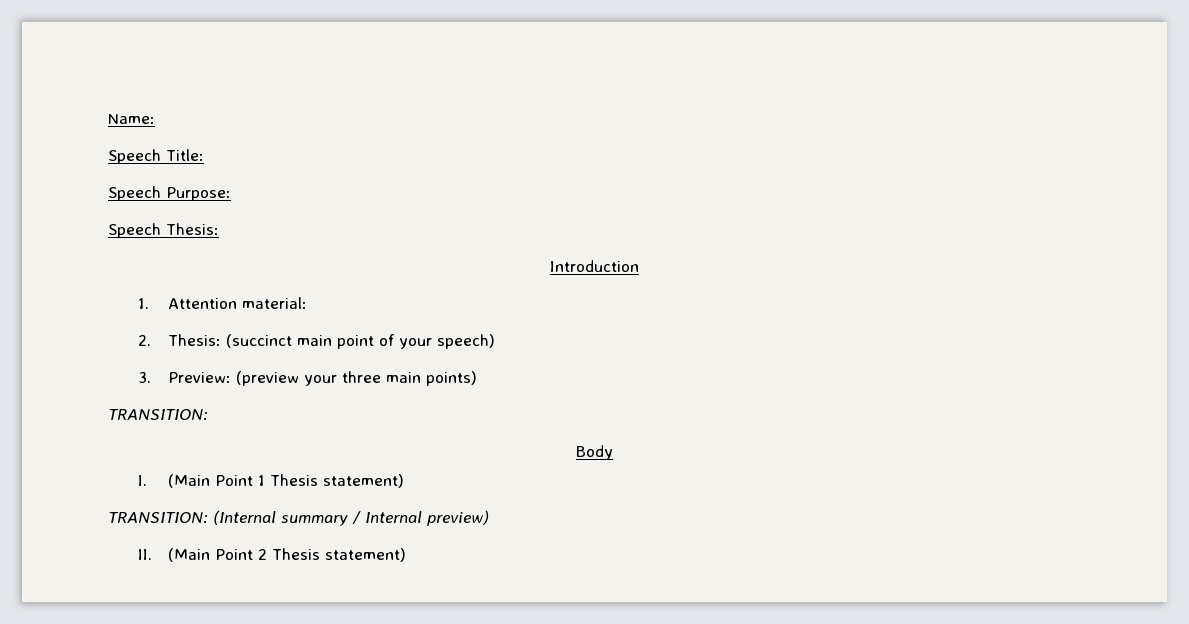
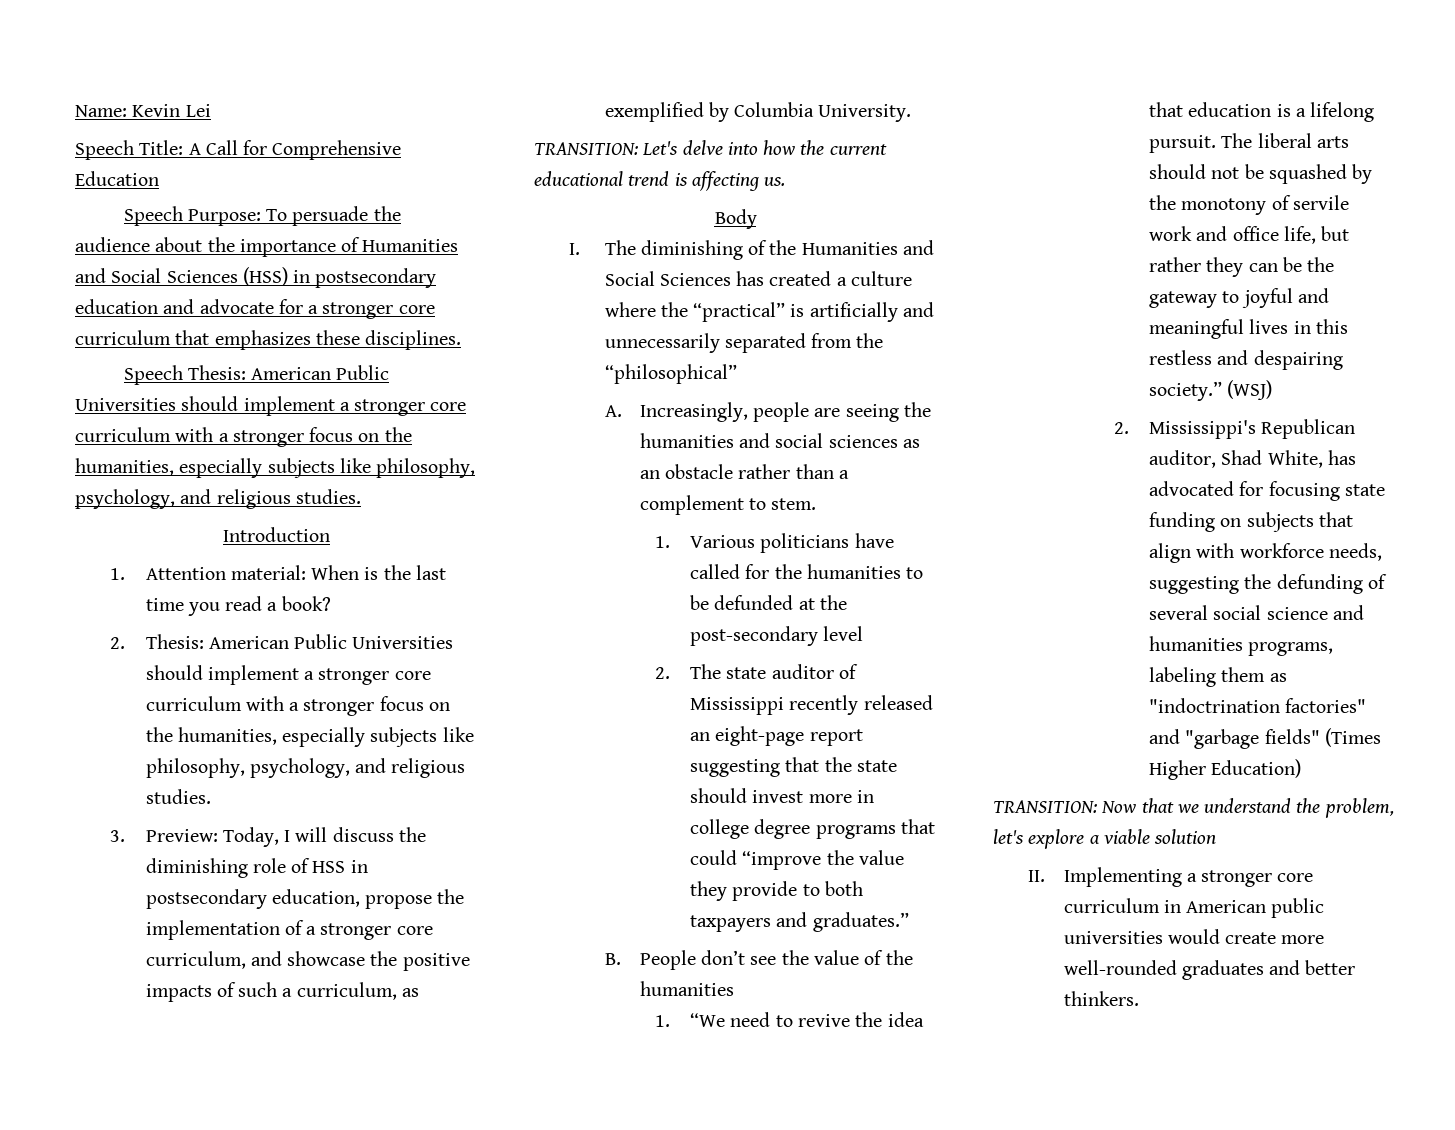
- Name:
+ Name: Kevin Lei
- Speech Title:
- Speech Purpose:
- Speech Thesis:
+ Speech Title: A Call for Comprehensive Education
+ Speech Purpose: To persuade the audience about the importance of Humanities and Social Sciences (HSS) in postsecondary education and advocate for a stronger core curriculum that emphasizes these disciplines.
+ Speech Thesis: American Public Universities should implement a stronger core curriculum with a stronger focus on the humanities, especially subjects like philosophy, psychology, and religious studies.
  Introduction
- 1. Attention material:
- 2. Thesis: (succinct main point of your speech)
- 3. Preview: (preview your three main points)
- TRANSITION:
+ 1. Attention material: When is the last time you read a book?
+ 2. Thesis: American Public Universities should implement a stronger core curriculum with a stronger focus on the humanities, especially subjects like philosophy, psychology, and religious studies.
+ 3. Preview: Today, I will discuss the diminishing role of HSS in postsecondary education, propose the implementation of a stronger core curriculum, and showcase the positive impacts of such a curriculum, as exemplified by Columbia University.
+ TRANSITION: Let's delve into how the current educational trend is affecting us.
  Body
- I. (Main Point 1 Thesis statement)
- TRANSITION: (Internal summary / Internal preview)
- II. (Main Point 2 Thesis statement)
+ I. The diminishing of the Humanities and Social Sciences has created a culture where the “practical” is artificially and unnecessarily separated from the “philosophical”
+ A. Increasingly, people are seeing the humanities and social sciences as an obstacle rather than a complement to stem.
+ 1. Various politicians have called for the humanities to be defunded at the post-secondary level
+ 2. The state auditor of Mississippi recently released an eight-page report suggesting that the state should invest more in college degree programs that could “improve the value they provide to both taxpayers and graduates.”
+ B. People don’t see the value of the humanities
+ 1. “We need to revive the idea that education is a lifelong pursuit. The liberal arts should not be squashed by the monotony of servile work and office life, but rather they can be the gateway to joyful and meaningful lives in this restless and despairing society.” (WSJ)
+ 2. Mississippi's Republican auditor, Shad White, has advocated for focusing state funding on subjects that align with workforce needs, suggesting the defunding of several social science and humanities programs, labeling them as "indoctrination factories" and "garbage fields" (Times Higher Education)
+ TRANSITION: Now that we understand the problem, let's explore a viable solution
+ II. Implementing a stronger core curriculum in American public universities would create more well-rounded graduates and better thinkers.

